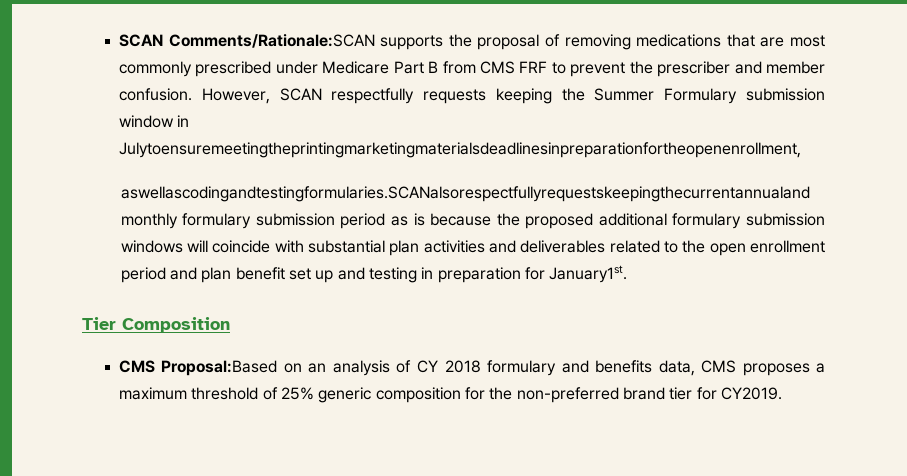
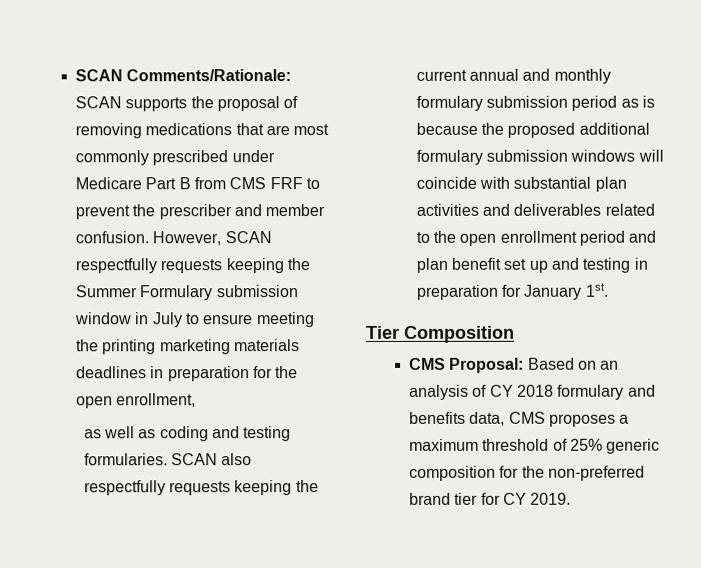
- SCAN Comments/Rationale:SCAN supports the proposal of removing medications that are most commonly prescribed under Medicare Part B from CMS FRF to prevent the prescriber and member confusion.
+ SCAN Comments/Rationale: SCAN supports the proposal of removing medications that are most commonly prescribed under Medicare Part B from CMS FRF to prevent the prescriber and member confusion.
- However, SCAN respectfully requests keeping the Summer Formulary submission window in Julytoensuremeetingtheprintingmarketingmaterialsdeadlinesinpreparationfortheopenenrollment,
- aswellascodingandtestingformularies.SCANalsorespectfullyrequestskeepingthecurrentannualand monthly formulary submission period as is because the proposed additional formulary submission windows will coincide with substantial plan activities and deliverables related to the open enrollment period and plan benefit set up and testing in preparation for January1st.
+ However, SCAN respectfully requests keeping the Summer Formulary submission window in July to ensure meeting the printing marketing materials deadlines in preparation for the open enrollment,
+ as well as coding and testing formularies. SCAN also respectfully requests keeping the current annual and monthly formulary submission period as is because the proposed additional formulary submission windows will coincide with substantial plan activities and deliverables related to the open enrollment period and plan benefit set up and testing in preparation for January 1st.
- CMS Proposal:Based on an analysis of CY 2018 formulary and benefits data, CMS proposes a maximum threshold of 25% generic composition for the non-preferred brand tier for CY2019.
+ CMS Proposal: Based on an analysis of CY 2018 formulary and benefits data, CMS proposes a maximum threshold of 25% generic composition for the non-preferred brand tier for CY 2019.

